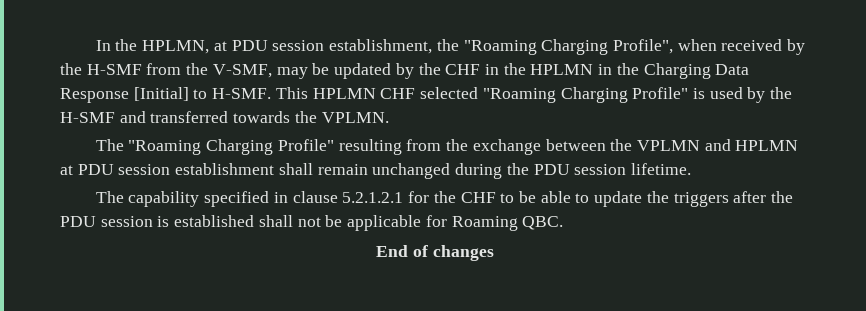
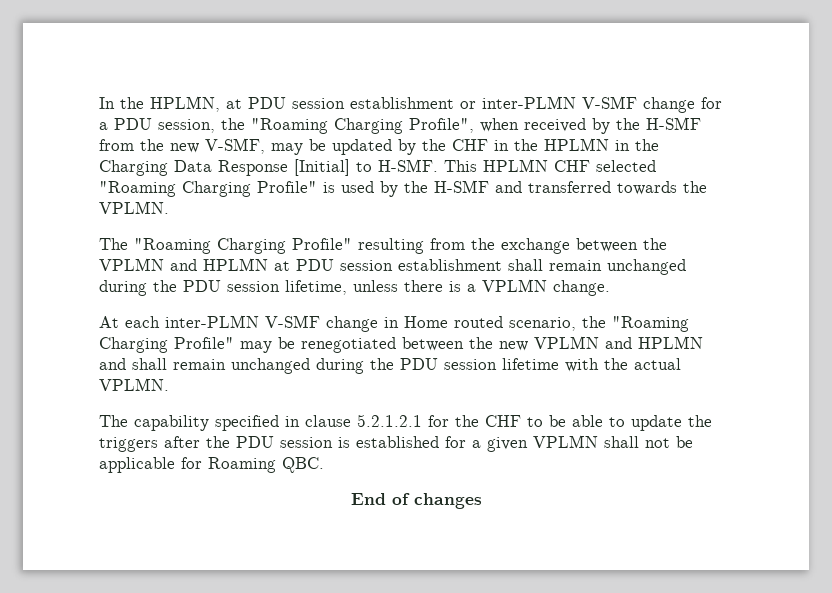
- In the HPLMN, at PDU session establishment, the "Roaming Charging Profile", when received by the H-SMF from the V-SMF, may be updated by the CHF in the HPLMN in the Charging Data Response [Initial] to H-SMF.
+ In the HPLMN, at PDU session establishment or inter-PLMN V-SMF change for a PDU session, the "Roaming Charging Profile", when received by the H-SMF from the new V-SMF, may be updated by the CHF in the HPLMN in the Charging Data Response [Initial] to H-SMF.
- The "Roaming Charging Profile" resulting from the exchange between the VPLMN and HPLMN at PDU session establishment shall remain unchanged during the PDU session lifetime.
+ The "Roaming Charging Profile" resulting from the exchange between the VPLMN and HPLMN at PDU session establishment shall remain unchanged during the PDU session lifetime, unless there is a VPLMN change.
+ At each inter-PLMN V-SMF change in Home routed scenario, the "Roaming Charging Profile" may be renegotiated between the new VPLMN and HPLMN and shall remain unchanged during the PDU session lifetime with the actual VPLMN.
- The capability specified in clause 5.2.1.2.1 for the CHF to be able to update the triggers after the PDU session is established shall not be applicable for Roaming QBC.
+ The capability specified in clause 5.2.1.2.1 for the CHF to be able to update the triggers after the PDU session is established for a given VPLMN shall not be applicable for Roaming QBC.

